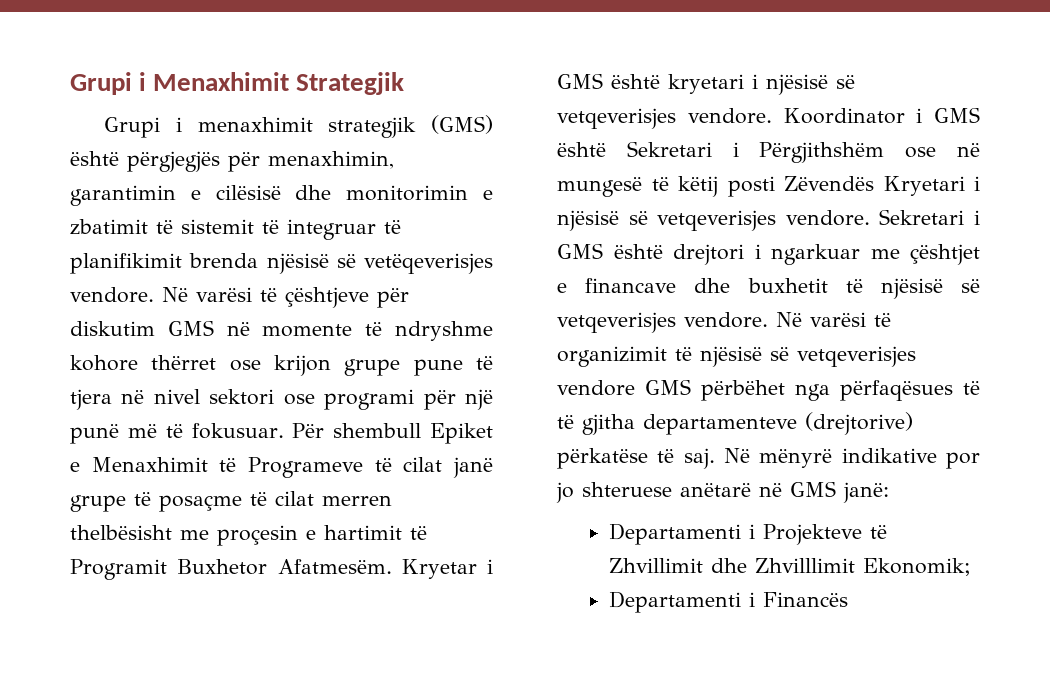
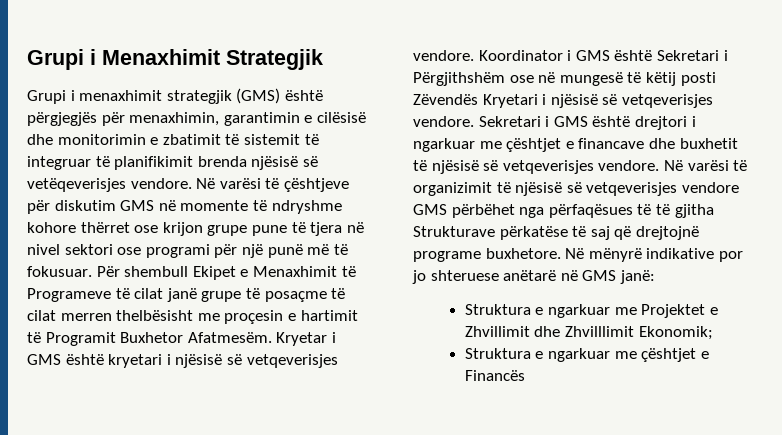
- Për shembull Epiket e Menaxhimit të Programeve të cilat janë grupe të posaçme të cilat merren thelbësisht me proçesin e hartimit të Programit Buxhetor Afatmesëm.
+ Për shembull Ekipet e Menaxhimit të Programeve të cilat janë grupe të posaçme të cilat merren thelbësisht me proçesin e hartimit të Programit Buxhetor Afatmesëm.
- Në varësi të organizimit të njësisë së vetqeverisjes vendore GMS përbëhet nga përfaqësues të të gjitha departamenteve (drejtorive) përkatëse të saj.
+ Në varësi të organizimit të njësisë së vetqeverisjes vendore GMS përbëhet nga përfaqësues të të gjitha Strukturave përkatëse të saj që drejtojnë programe buxhetore.
- Departamenti i Projekteve të Zhvillimit dhe Zhvilllimit Ekonomik;
- Departamenti i Financës
+ Struktura e ngarkuar me Projektet e Zhvillimit dhe Zhvilllimit Ekonomik;
+ Struktura e ngarkuar me çështjet e Financës

